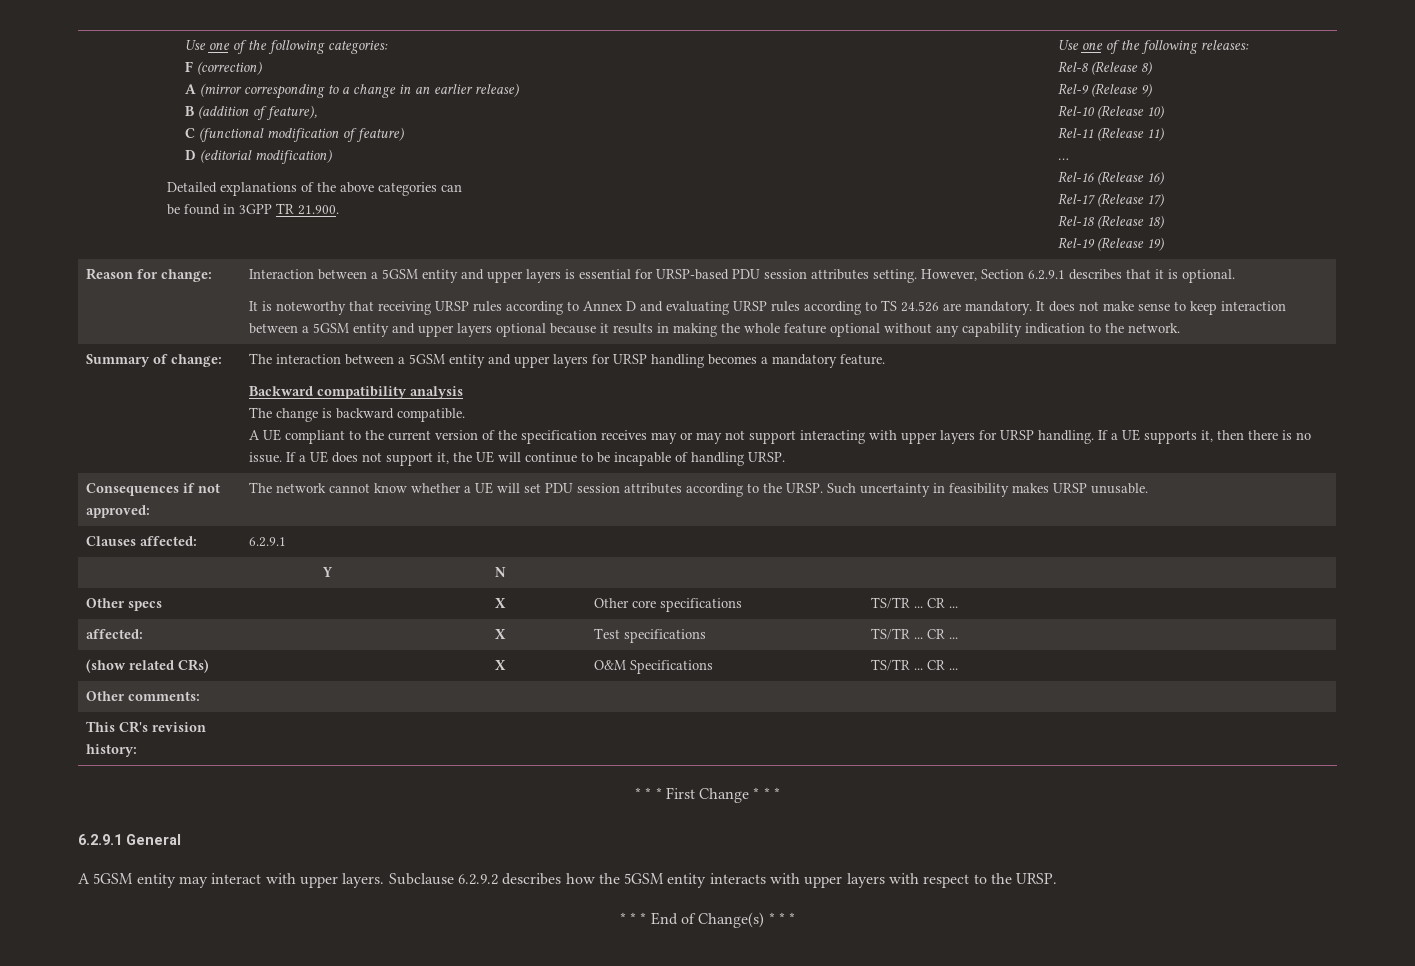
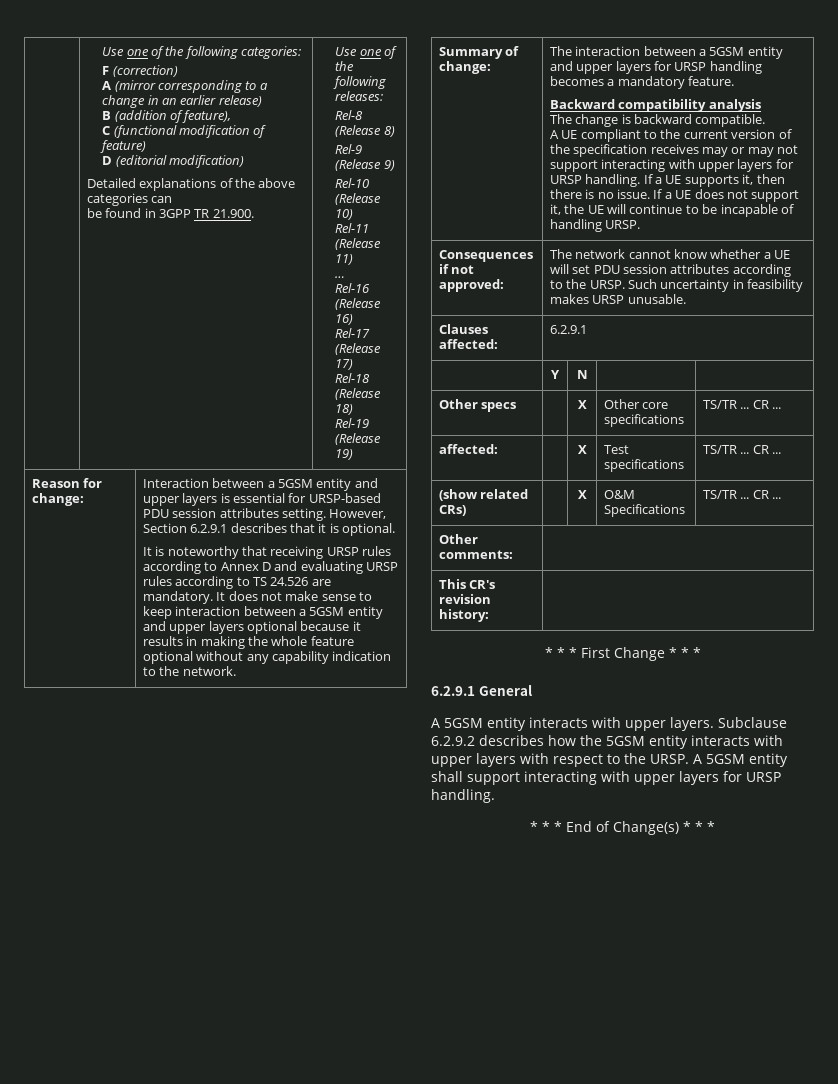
- A 5GSM entity may interact with upper layers.
+ A 5GSM entity interacts with upper layers.
+ A 5GSM entity shall support interacting with upper layers for URSP handling.

